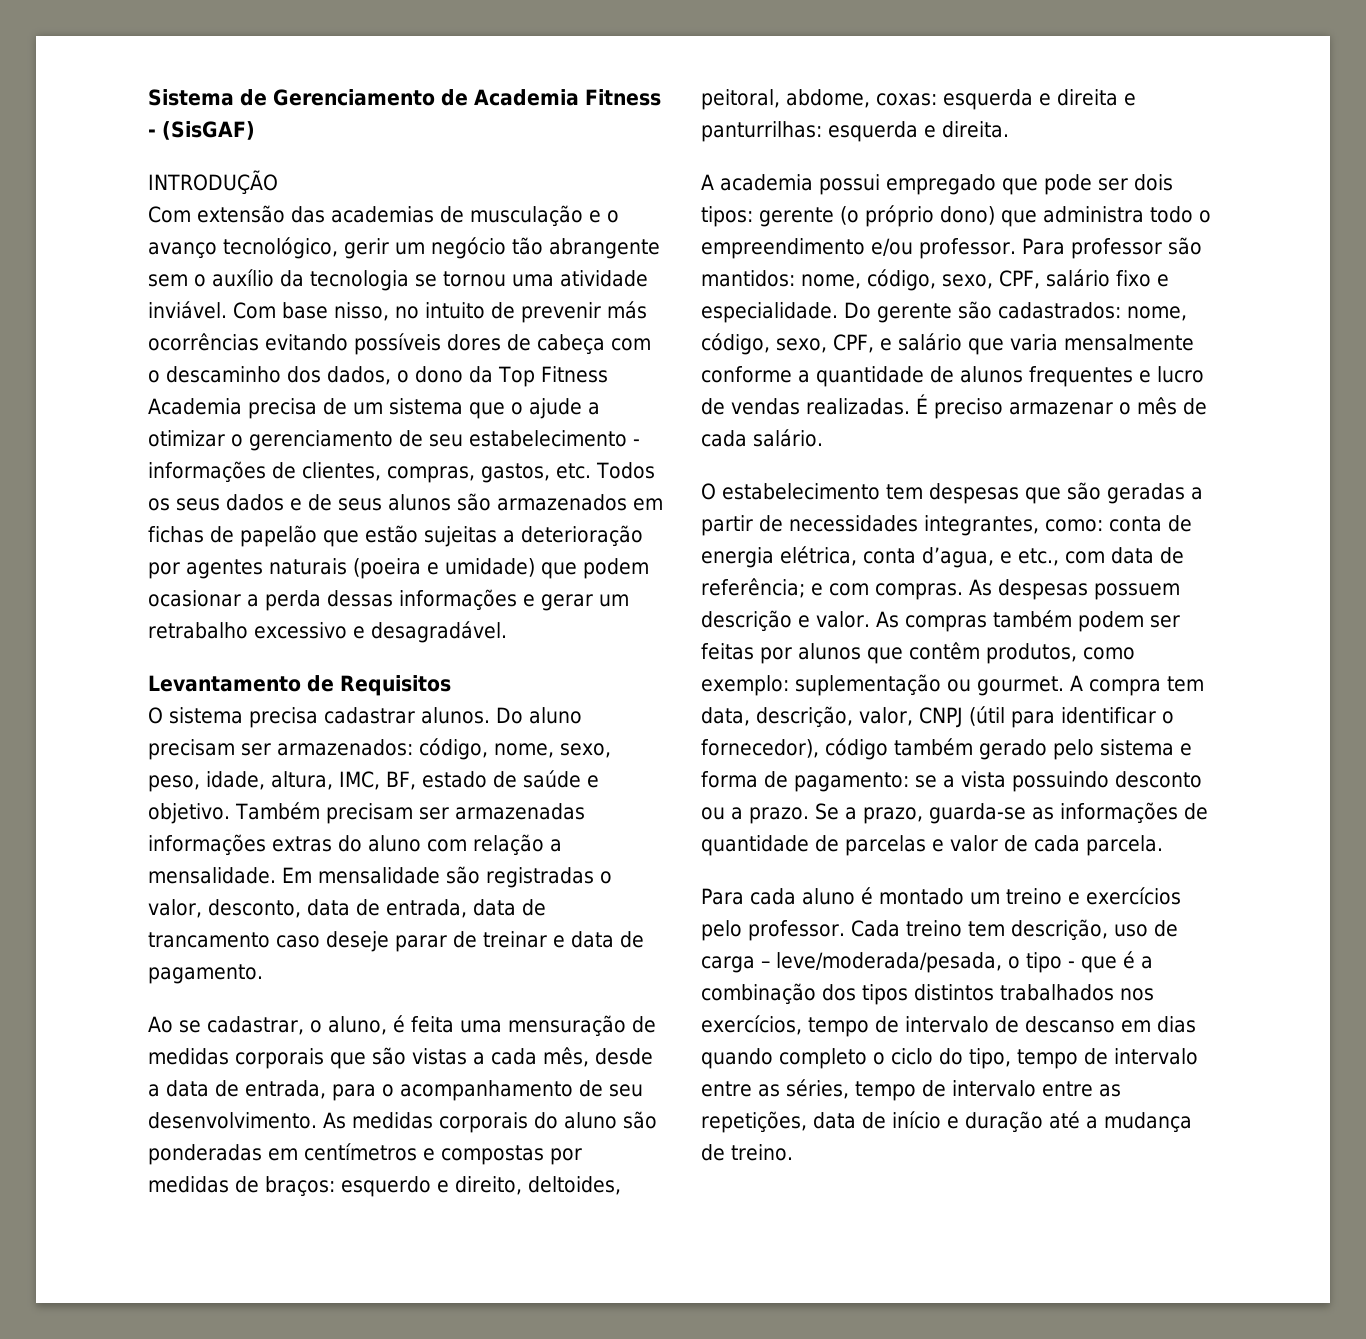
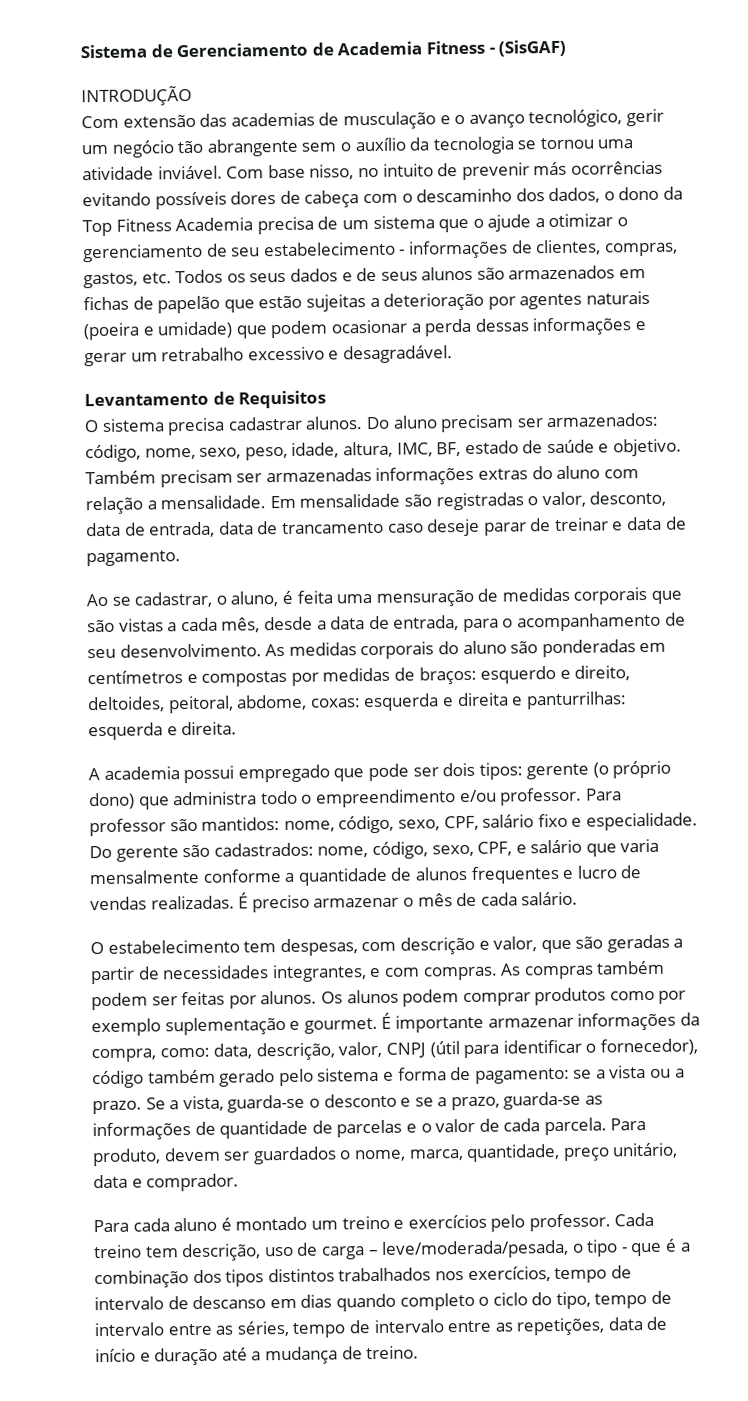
- O estabelecimento tem despesas que são geradas a partir de necessidades integrantes, como: conta de energia elétrica, conta d’agua, e etc., com data de referência; e com compras. As despesas possuem descrição e valor.
+ O estabelecimento tem despesas, com descrição e valor, que são geradas a partir de necessidades integrantes, e com compras.
- As compras também podem ser feitas por alunos que contêm produtos, como exemplo: suplementação ou gourmet. A compra tem data, descrição, valor, CNPJ (útil para identificar o fornecedor), código também gerado pelo sistema e forma de pagamento: se a vista possuindo desconto ou a prazo.
+ As compras também podem ser feitas por alunos. Os alunos podem comprar produtos como por exemplo suplementação e gourmet. É importante armazenar informações da compra, como: data, descrição, valor, CNPJ (útil para identificar o fornecedor), código também gerado pelo sistema e forma de pagamento: se a vista ou a prazo.
- Se a prazo, guarda-se as informações de quantidade de parcelas e valor de cada parcela.
+ Se a vista, guarda-se o desconto e se a prazo, guarda-se as informações de quantidade de parcelas e o valor de cada parcela. Para produto, devem ser guardados o nome, marca, quantidade, preço unitário, data e comprador.

